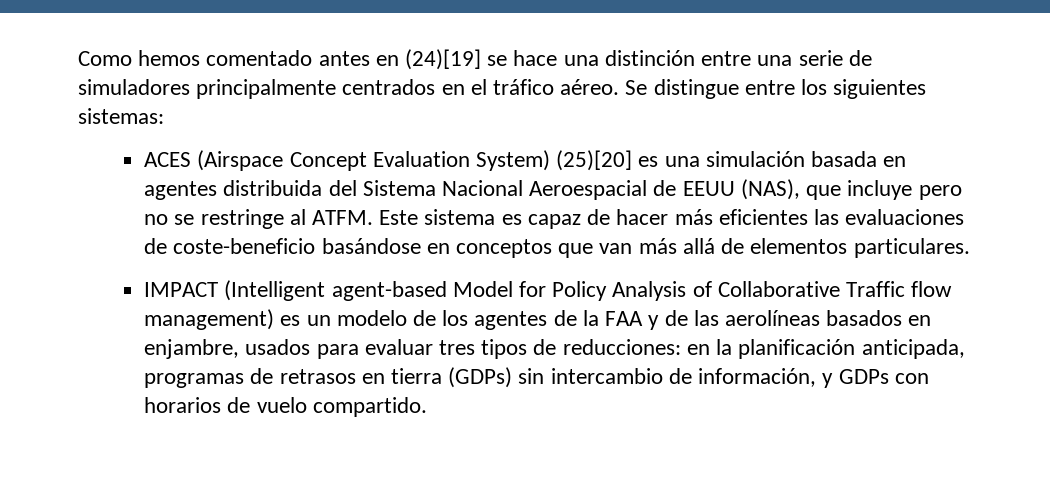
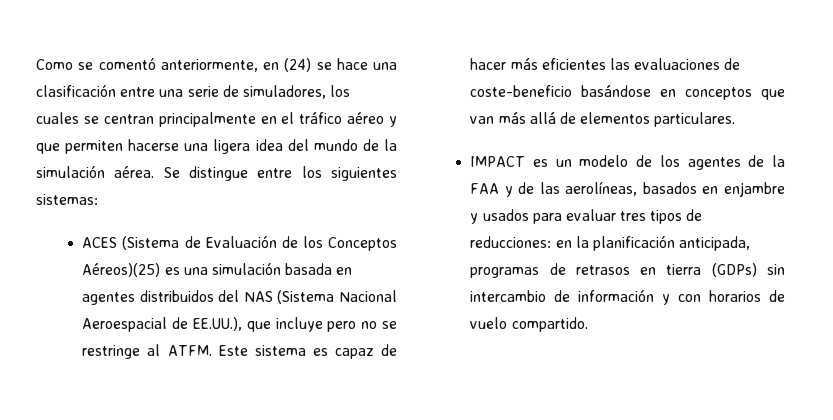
- Como hemos comentado antes en (24)[19] se hace una distinción entre una serie de simuladores principalmente centrados en el tráfico aéreo.
+ Como se comentó anteriormente, en (24) se hace una clasificación entre una serie de simuladores, los cuales se centran principalmente en el tráfico aéreo y que permiten hacerse una ligera idea del mundo de la simulación aérea.
- ACES (Airspace Concept Evaluation System) (25)[20] es una simulación basada en agentes distribuida del Sistema Nacional Aeroespacial de EEUU (NAS), que incluye pero no se restringe al ATFM.
+ ACES (Sistema de Evaluación de los Conceptos Aéreos)(25) es una simulación basada en agentes distribuidos del NAS (Sistema Nacional Aeroespacial de EE.UU.), que incluye pero no se restringe al ATFM.
- IMPACT (Intelligent agent-based Model for Policy Analysis of Collaborative Traffic flow management) es un modelo de los agentes de la FAA y de las aerolíneas basados en enjambre, usados para evaluar tres tipos de reducciones: en la planificación anticipada, programas de retrasos en tierra (GDPs) sin intercambio de información, y GDPs con horarios de vuelo compartido.
+ IMPACT es un modelo de los agentes de la FAA y de las aerolíneas, basados en enjambre y usados para evaluar tres tipos de reducciones: en la planificación anticipada, programas de retrasos en tierra (GDPs) sin intercambio de información y con horarios de vuelo compartido.

